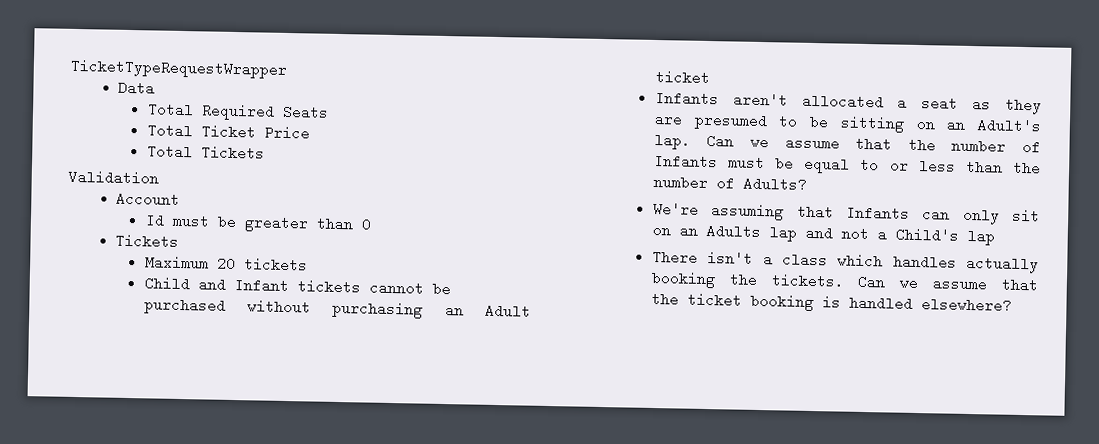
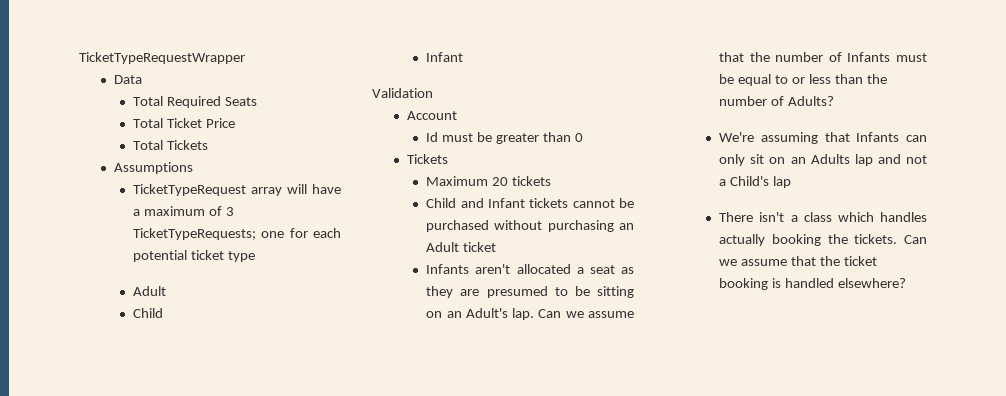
+ Assumptions
+ TicketTypeRequest array will have a maximum of 3 TicketTypeRequests; one for each potential ticket type
+ Adult
+ Child
+ Infant

